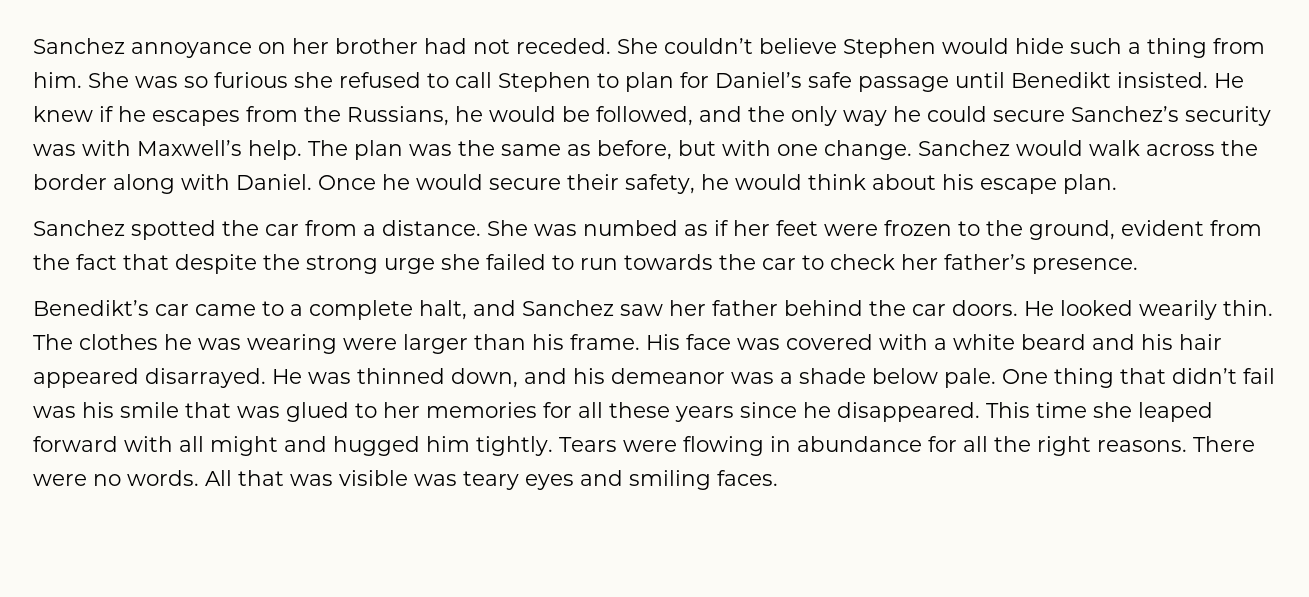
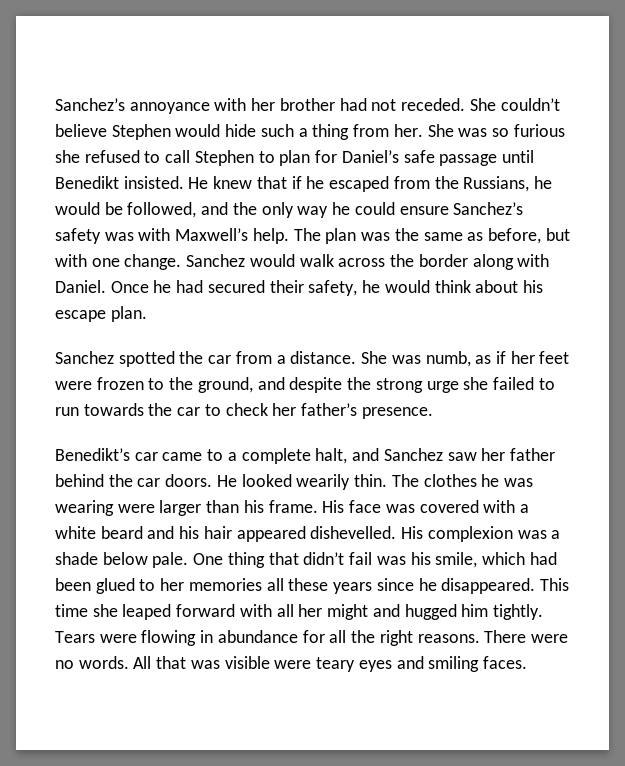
- Sanchez annoyance on her brother had not receded.
+ Sanchez’s annoyance with her brother had not receded.
- She couldn’t believe Stephen would hide such a thing from him.
+ She couldn’t believe Stephen would hide such a thing from her.
- He knew if he escapes from the Russians, he would be followed, and the only way he could secure Sanchez’s security was with Maxwell’s help.
+ He knew that if he escaped from the Russians, he would be followed, and the only way he could ensure Sanchez’s safety was with Maxwell’s help.
- Once he would secure their safety, he would think about his escape plan.
+ Once he had secured their safety, he would think about his escape plan.
- She was numbed as if her feet were frozen to the ground, evident from the fact that despite the strong urge she failed to run towards the car to check her father’s presence.
+ She was numb, as if her feet were frozen to the ground, and despite the strong urge she failed to run towards the car to check her father’s presence.
- His face was covered with a white beard and his hair appeared disarrayed. He was thinned down, and his demeanor was a shade below pale.
+ His face was covered with a white beard and his hair appeared dishevelled. His complexion was a shade below pale.
- One thing that didn’t fail was his smile that was glued to her memories for all these years since he disappeared.
+ One thing that didn’t fail was his smile, which had been glued to her memories all these years since he disappeared.
- This time she leaped forward with all might and hugged him tightly.
+ This time she leaped forward with all her might and hugged him tightly.
- All that was visible was teary eyes and smiling faces.
+ All that was visible were teary eyes and smiling faces.

